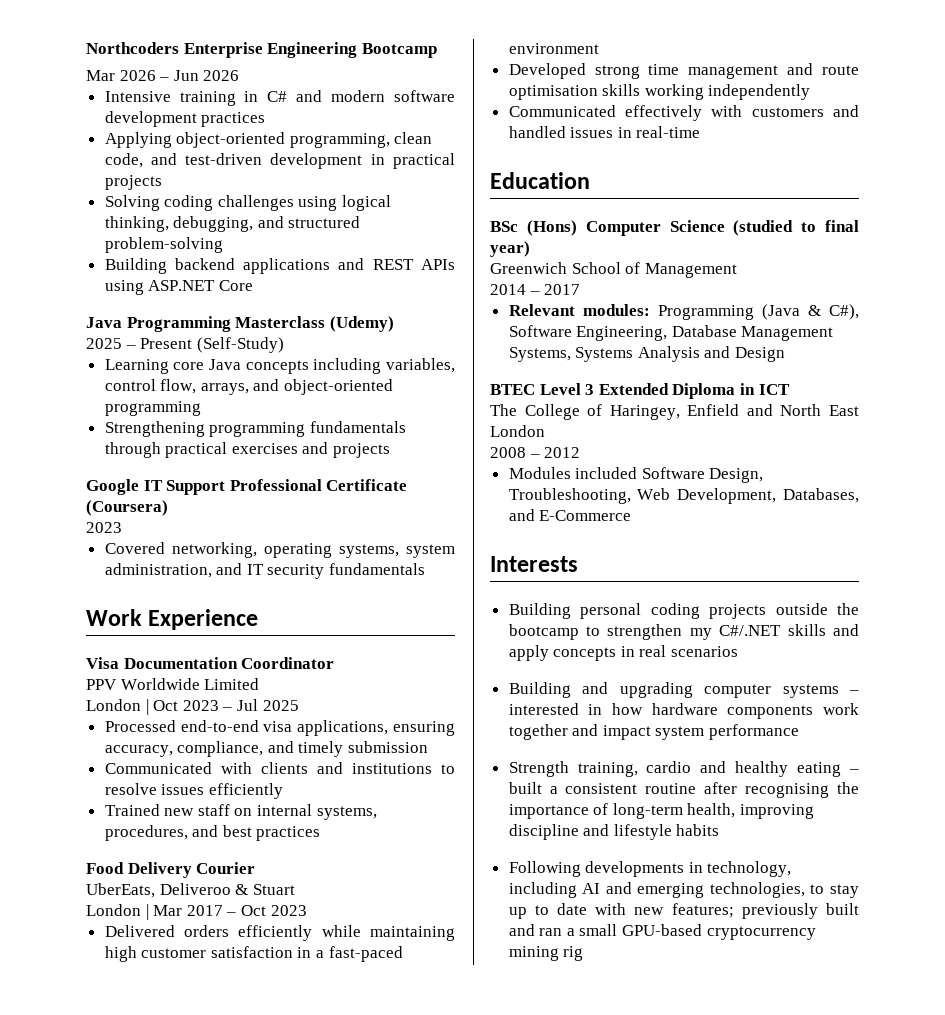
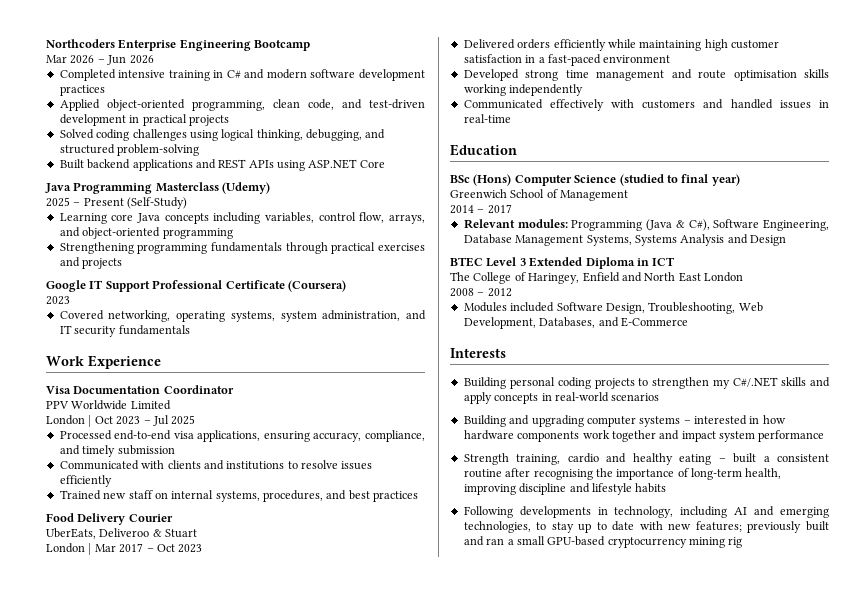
- Intensive training in C# and modern software development practices
+ Completed intensive training in C# and modern software development practices
- Applying object-oriented programming, clean code, and test-driven development in practical projects
+ Applied object-oriented programming, clean code, and test-driven development in practical projects
- Solving coding challenges using logical thinking, debugging, and structured problem-solving
+ Solved coding challenges using logical thinking, debugging, and structured problem-solving
- Building backend applications and REST APIs using ASP.NET Core
+ Built backend applications and REST APIs using ASP.NET Core
- Building personal coding projects outside the bootcamp to strengthen my C#/.NET skills and apply concepts in real scenarios
+ Building personal coding projects to strengthen my C#/.NET skills and apply concepts in real-world scenarios

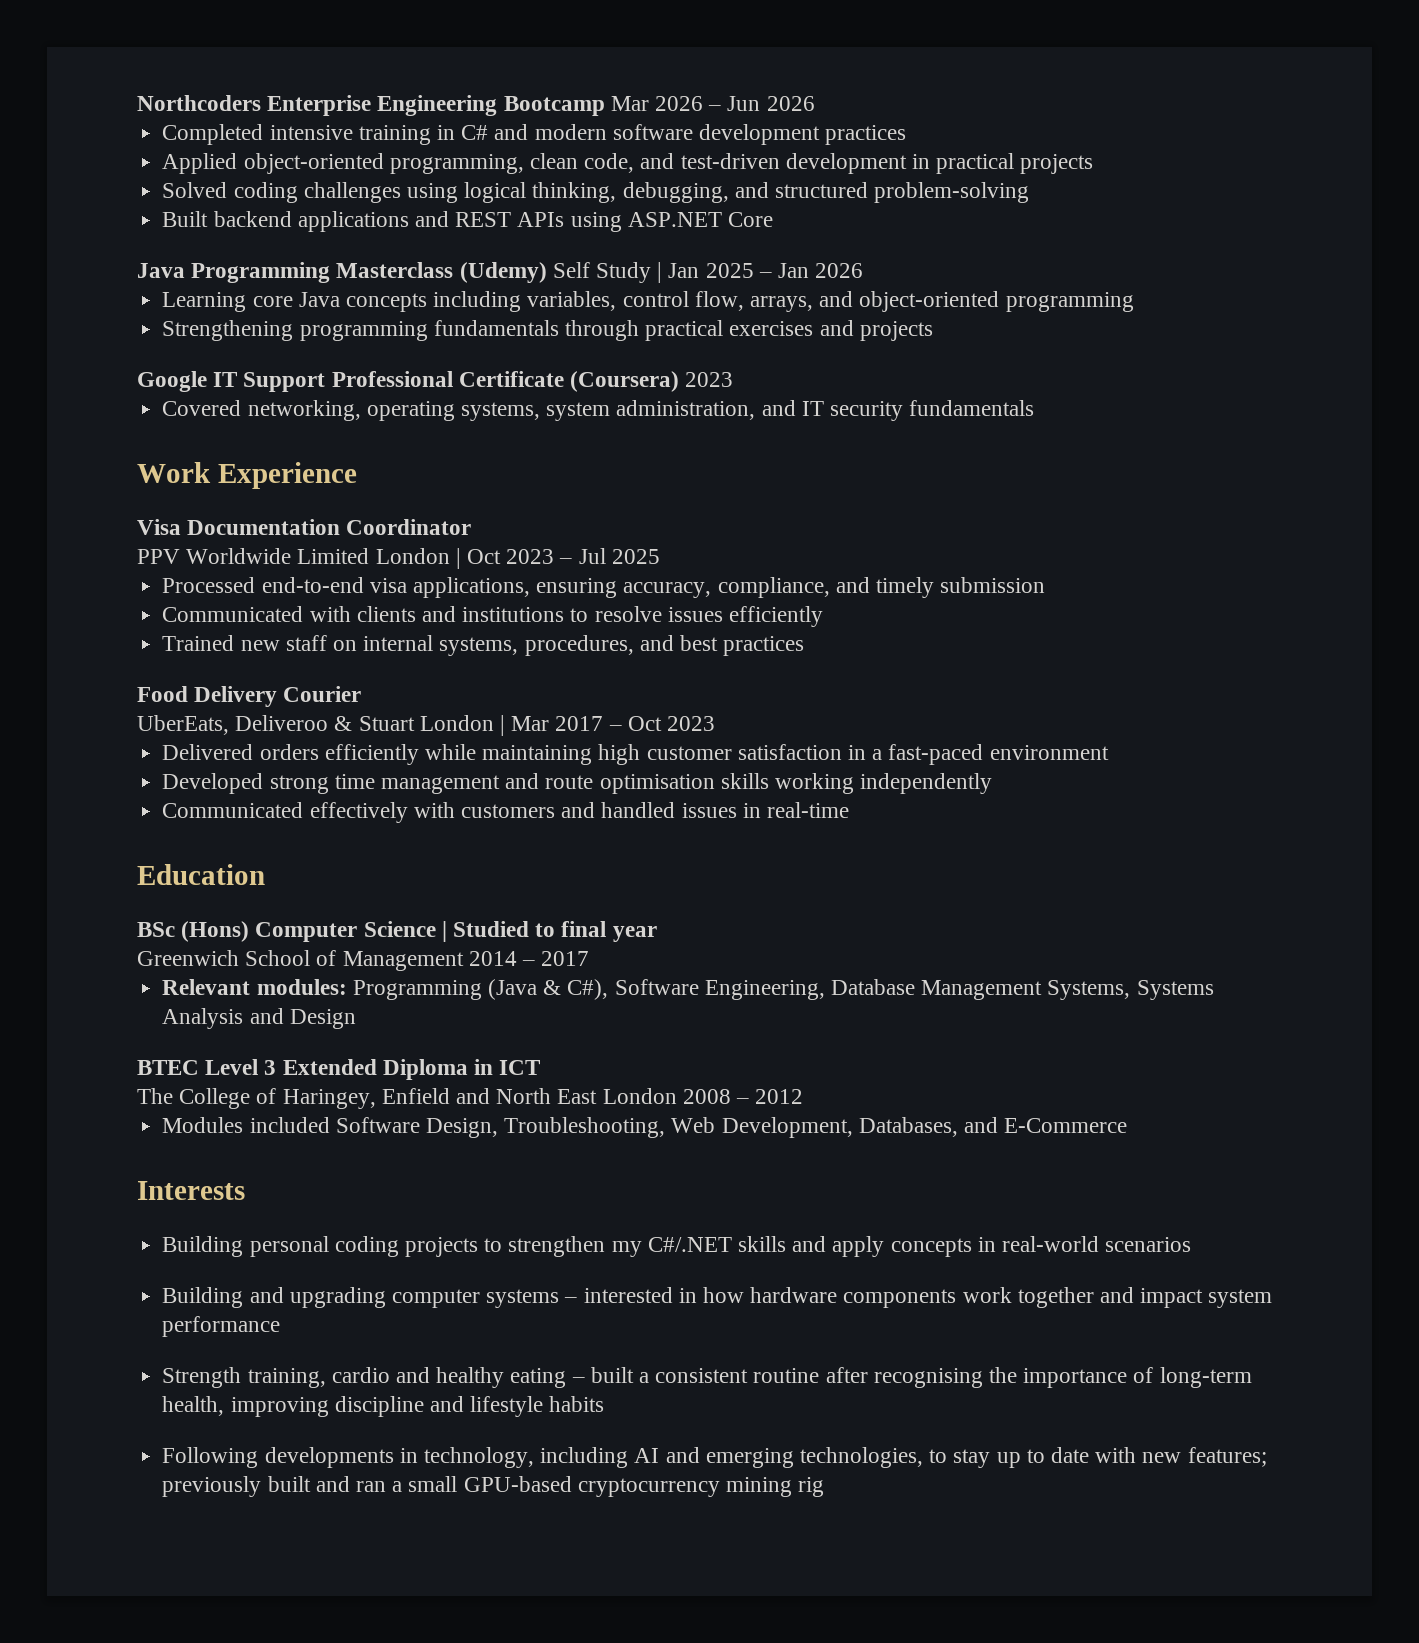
- Northcoders Enterprise Engineering Bootcamp
- Mar 2026 – Jun 2026
+ Northcoders Enterprise Engineering Bootcamp Mar 2026 – Jun 2026
- Java Programming Masterclass (Udemy)
- 2025 – Present (Self-Study)
+ Java Programming Masterclass (Udemy) Self Study | Jan 2025 – Jan 2026
- Google IT Support Professional Certificate (Coursera)
- 2023
+ Google IT Support Professional Certificate (Coursera) 2023
- PPV Worldwide Limited
- London | Oct 2023 – Jul 2025
+ PPV Worldwide Limited London | Oct 2023 – Jul 2025
- UberEats, Deliveroo & Stuart
- London | Mar 2017 – Oct 2023
+ UberEats, Deliveroo & Stuart London | Mar 2017 – Oct 2023
- BSc (Hons) Computer Science (studied to final year)
+ BSc (Hons) Computer Science | Studied to final year
- Greenwich School of Management
- 2014 – 2017
+ Greenwich School of Management 2014 – 2017
- The College of Haringey, Enfield and North East London
- 2008 – 2012
+ The College of Haringey, Enfield and North East London 2008 – 2012

